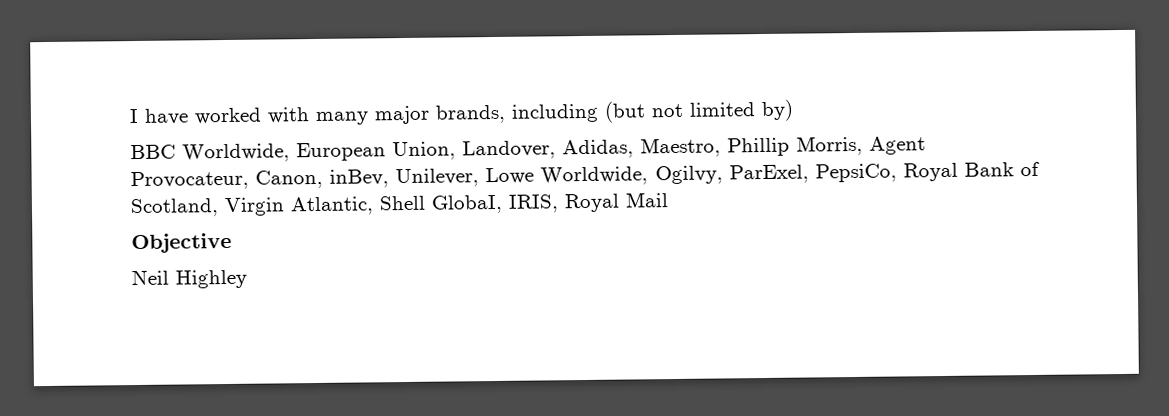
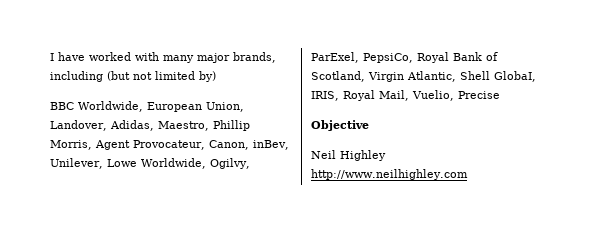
- BBC Worldwide, European Union, Landover, Adidas, Maestro, Phillip Morris, Agent Provocateur, Canon, inBev, Unilever, Lowe Worldwide, Ogilvy, ParExel, PepsiCo, Royal Bank of Scotland, Virgin Atlantic, Shell GlobaI, IRIS, Royal Mail
+ BBC Worldwide, European Union, Landover, Adidas, Maestro, Phillip Morris, Agent Provocateur, Canon, inBev, Unilever, Lowe Worldwide, Ogilvy, ParExel, PepsiCo, Royal Bank of Scotland, Virgin Atlantic, Shell GlobaI, IRIS, Royal Mail, Vuelio, Precise
+ http://www.neilhighley.com

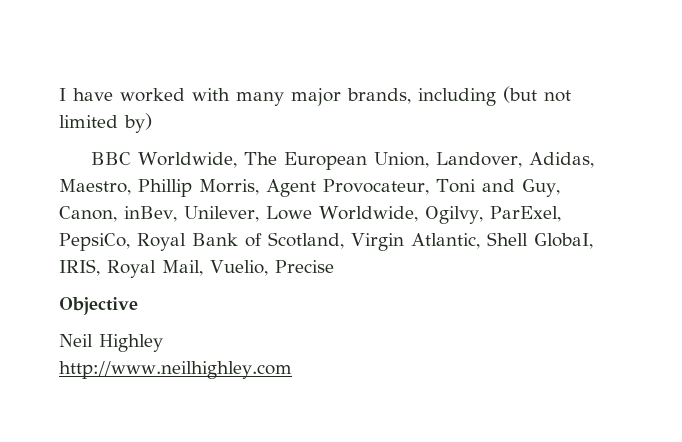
- BBC Worldwide, European Union, Landover, Adidas, Maestro, Phillip Morris, Agent Provocateur, Canon, inBev, Unilever, Lowe Worldwide, Ogilvy, ParExel, PepsiCo, Royal Bank of Scotland, Virgin Atlantic, Shell GlobaI, IRIS, Royal Mail, Vuelio, Precise
+ BBC Worldwide, The European Union, Landover, Adidas, Maestro, Phillip Morris, Agent Provocateur, Toni and Guy, Canon, inBev, Unilever, Lowe Worldwide, Ogilvy, ParExel, PepsiCo, Royal Bank of Scotland, Virgin Atlantic, Shell GlobaI, IRIS, Royal Mail, Vuelio, Precise

